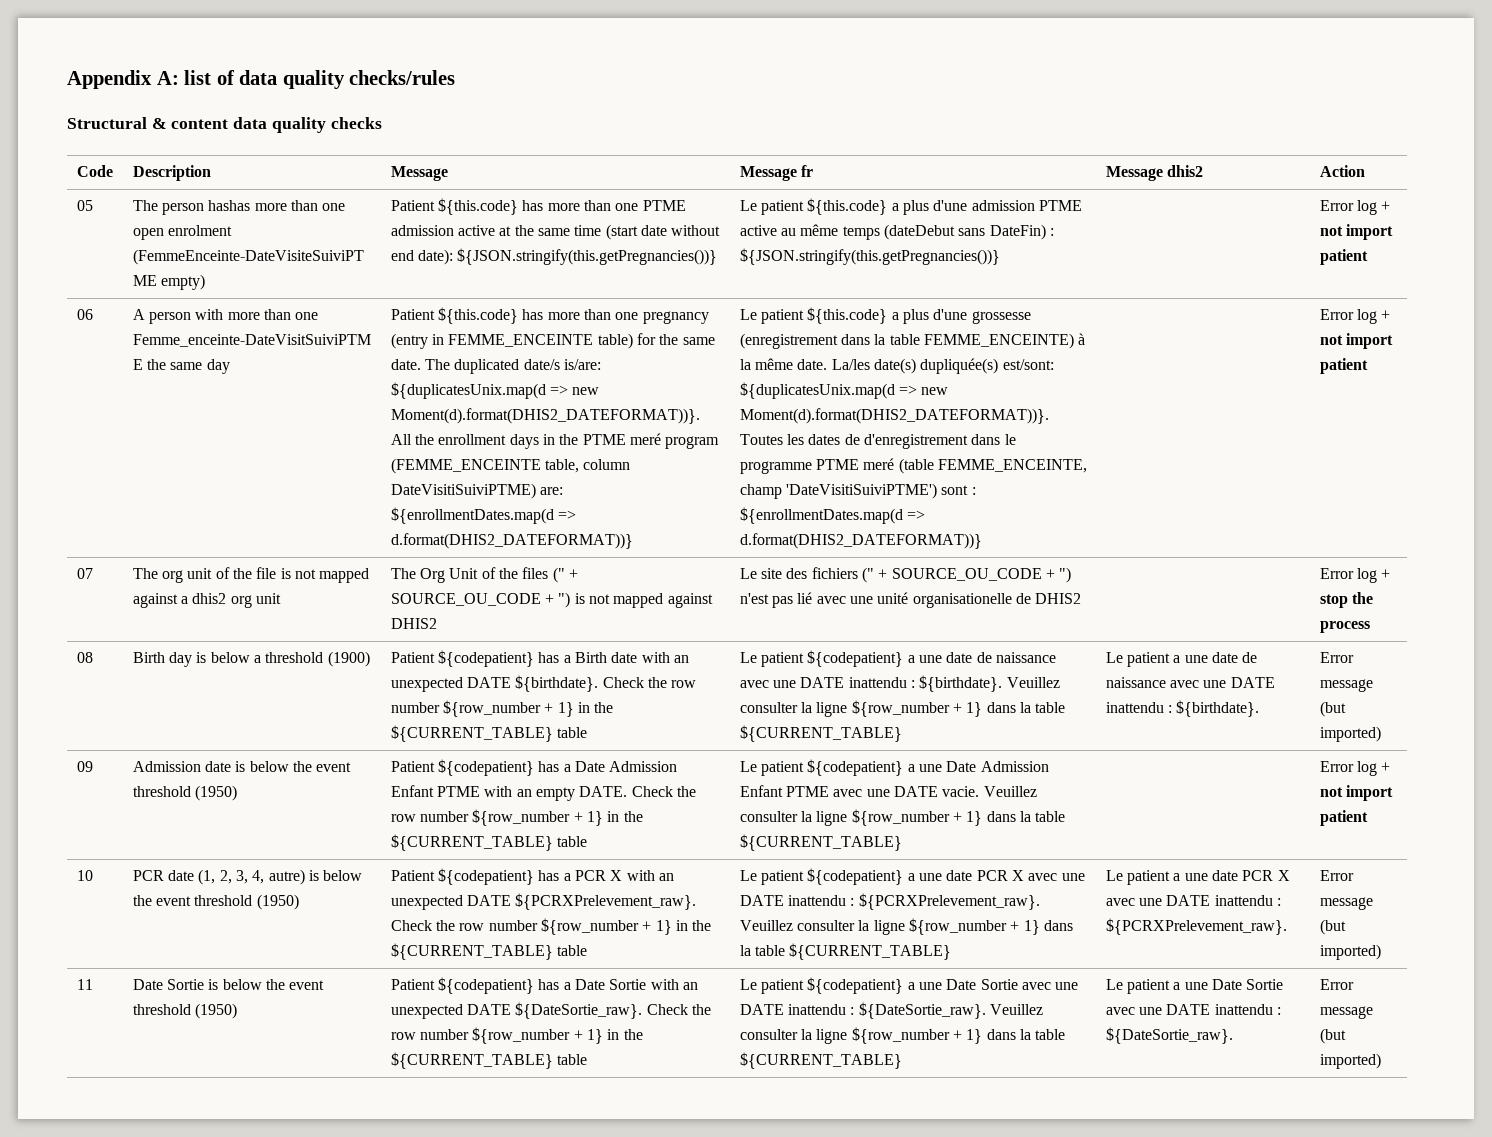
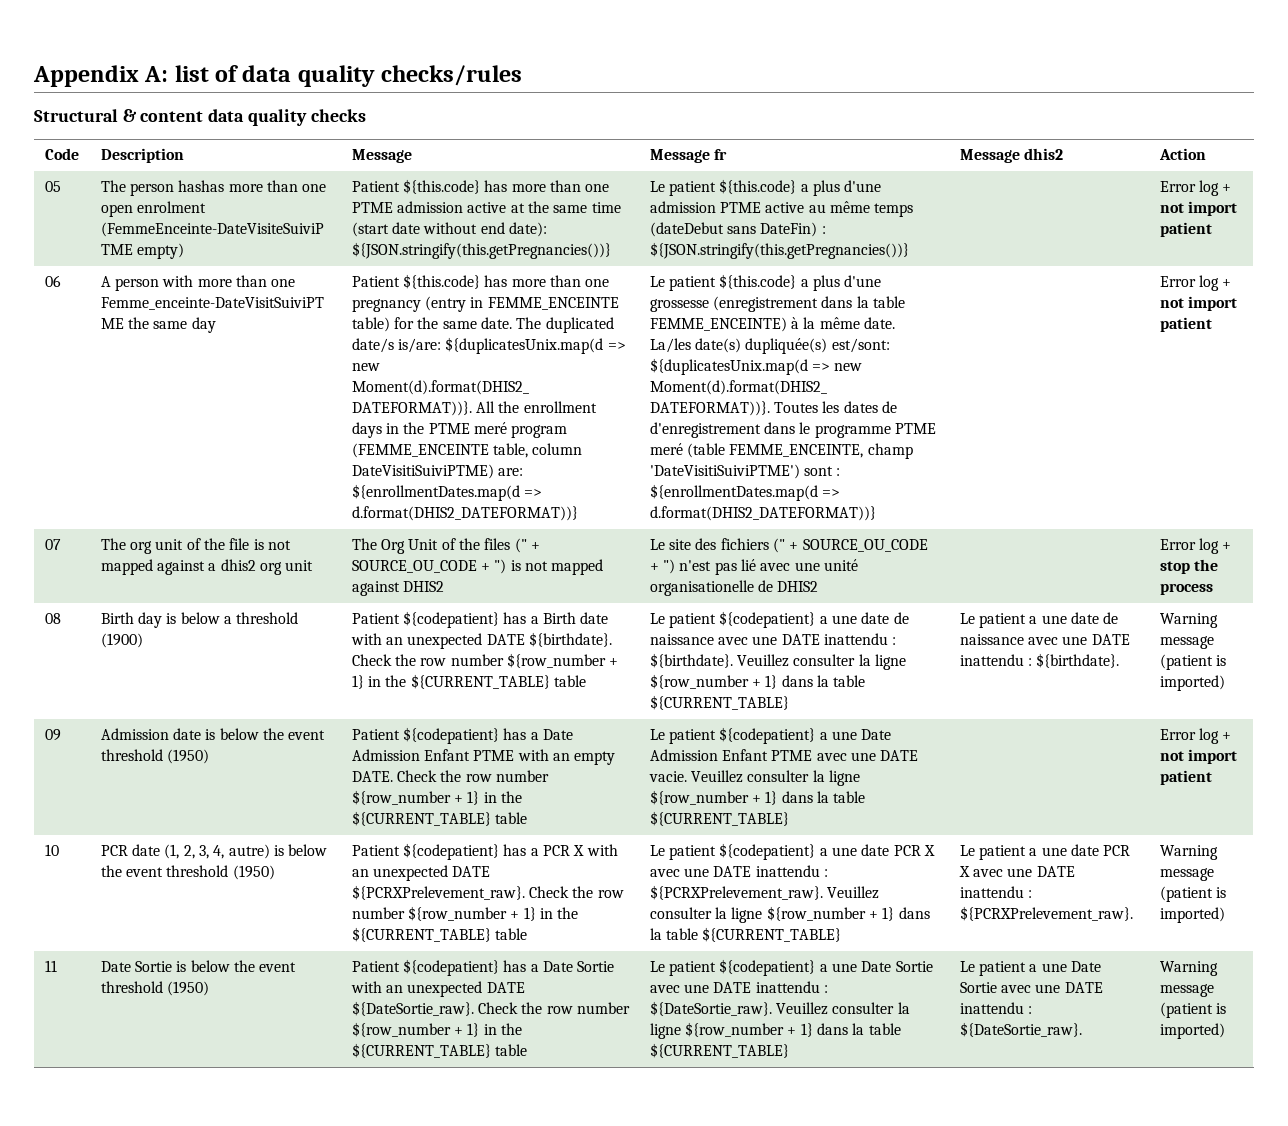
- Le patient a une date de naissance avec une DATE inattendu : ${birthdate}. | Error message (but imported)
+ Le patient a une date de naissance avec une DATE inattendu : ${birthdate}. | Warning message (patient is imported)
- Le patient a une date PCR X avec une DATE inattendu : ${PCRXPrelevement_raw}. | Error message (but imported)
+ Le patient a une date PCR X avec une DATE inattendu : ${PCRXPrelevement_raw}. | Warning message (patient is imported)
- Le patient a une Date Sortie avec une DATE inattendu : ${DateSortie_raw}. | Error message (but imported)
+ Le patient a une Date Sortie avec une DATE inattendu : ${DateSortie_raw}. | Warning message (patient is imported)

